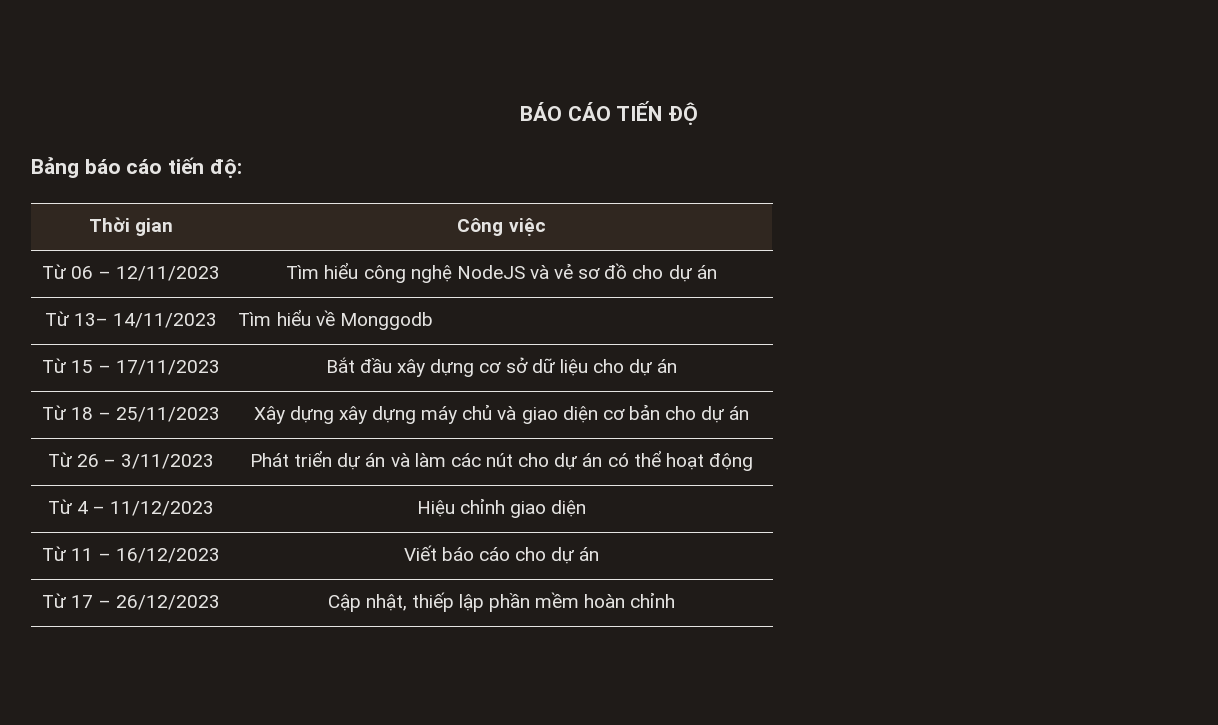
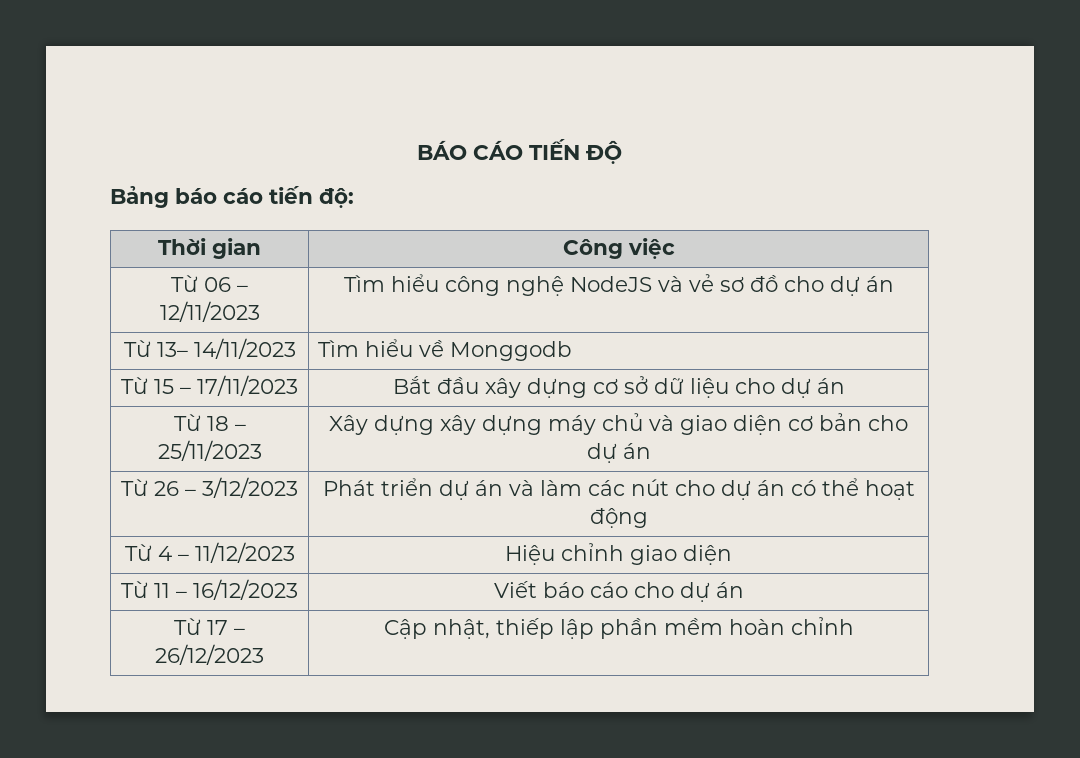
- Từ 26 – 3/11/2023 | Phát triển dự án và làm các nút cho dự án có thể hoạt động
+ Từ 26 – 3/12/2023 | Phát triển dự án và làm các nút cho dự án có thể hoạt động

